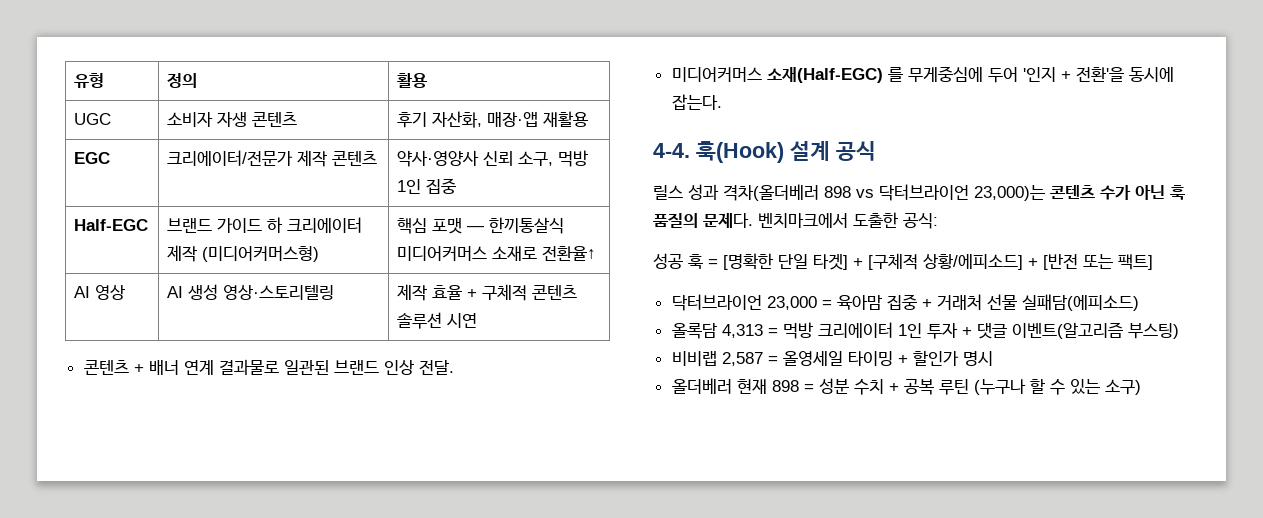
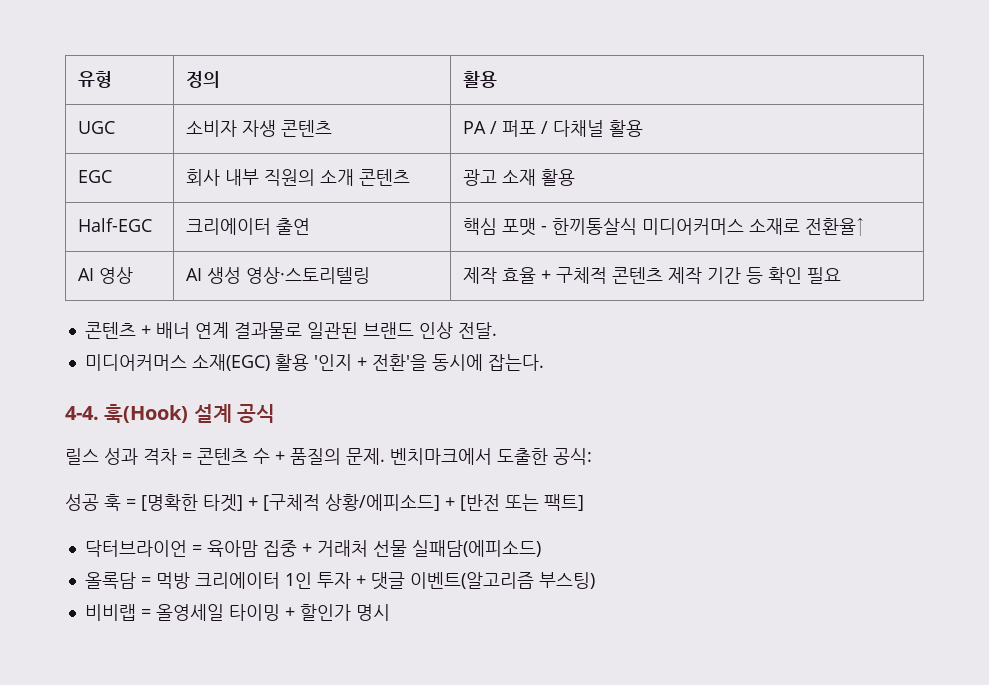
- UGC | 소비자 자생 콘텐츠 | 후기 자산화, 매장·앱 재활용
- EGC | 크리에이터/전문가 제작 콘텐츠 | 약사·영양사 신뢰 소구, 먹방 1인 집중
- Half-EGC | 브랜드 가이드 하 크리에이터 제작 (미디어커머스형) | 핵심 포맷 — 한끼통살식 미디어커머스 소재로 전환율↑
+ UGC | 소비자 자생 콘텐츠 | PA / 퍼포 / 다채널 활용
+ EGC | 회사 내부 직원의 소개 콘텐츠 | 광고 소재 활용
+ Half-EGC | 크리에이터 출연 | 핵심 포맷 - 한끼통살식 미디어커머스 소재로 전환율↑
- AI 영상 | AI 생성 영상·스토리텔링 | 제작 효율 + 구체적 콘텐츠 솔루션 시연
+ AI 영상 | AI 생성 영상·스토리텔링 | 제작 효율 + 구체적 콘텐츠 제작 기간 등 확인 필요
- 미디어커머스 소재(Half-EGC) 를 무게중심에 두어 '인지 + 전환'을 동시에 잡는다.
+ 미디어커머스 소재(EGC) 활용 '인지 + 전환'을 동시에 잡는다.
- 릴스 성과 격차(올더베러 898 vs 닥터브라이언 23,000)는 콘텐츠 수가 아닌 훅 품질의 문제다.
+ 릴스 성과 격차 = 콘텐츠 수 + 품질의 문제.
- 성공 훅 = [명확한 단일 타겟] + [구체적 상황/에피소드] + [반전 또는 팩트]
+ 성공 훅 = [명확한 타겟] + [구체적 상황/에피소드] + [반전 또는 팩트]
- 닥터브라이언 23,000 = 육아맘 집중 + 거래처 선물 실패담(에피소드)
+ 닥터브라이언 = 육아맘 집중 + 거래처 선물 실패담(에피소드)
- 올록담 4,313 = 먹방 크리에이터 1인 투자 + 댓글 이벤트(알고리즘 부스팅)
+ 올록담 = 먹방 크리에이터 1인 투자 + 댓글 이벤트(알고리즘 부스팅)
- 비비랩 2,587 = 올영세일 타이밍 + 할인가 명시
+ 비비랩 = 올영세일 타이밍 + 할인가 명시
- 올더베러 현재 898 = 성분 수치 + 공복 루틴 (누구나 할 수 있는 소구)

